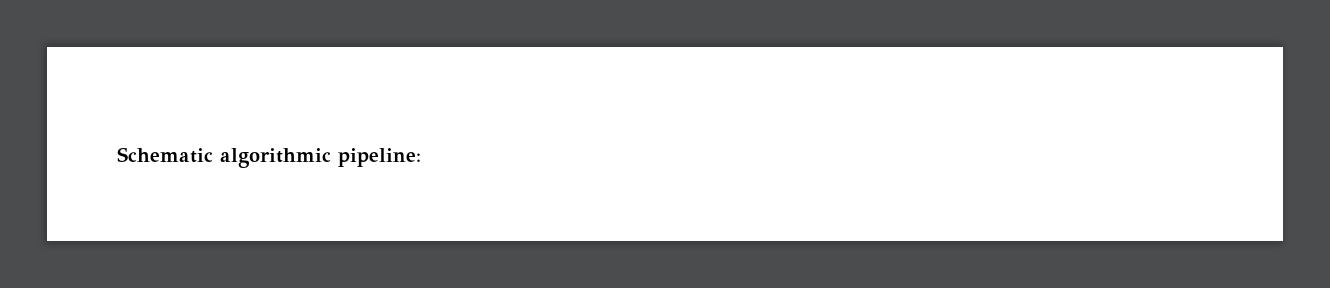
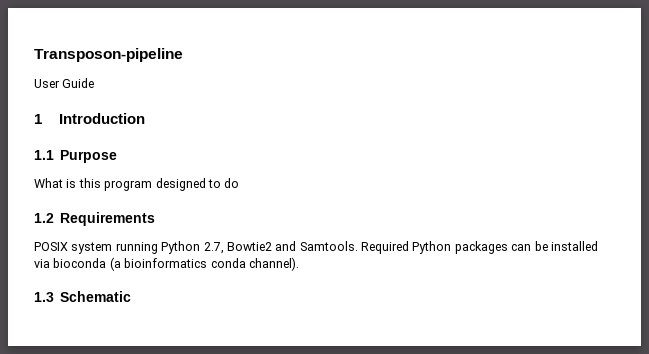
- Schematic algorithmic pipeline:
+ Transposon-pipeline
+ User Guide
+ 1 Introduction
+ 1.1 Purpose
+ What is this program designed to do
+ 1.2 Requirements
+ POSIX system running Python 2.7, Bowtie2 and Samtools. Required Python packages can be installed via bioconda (a bioinformatics conda channel).
+ 1.3 Schematic

